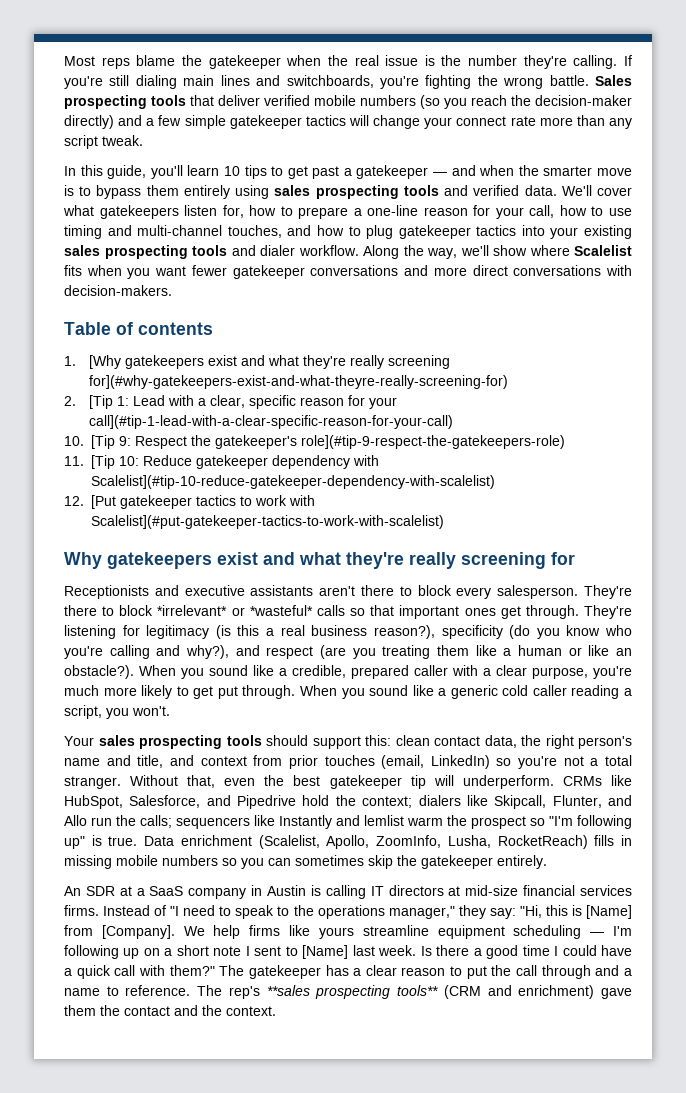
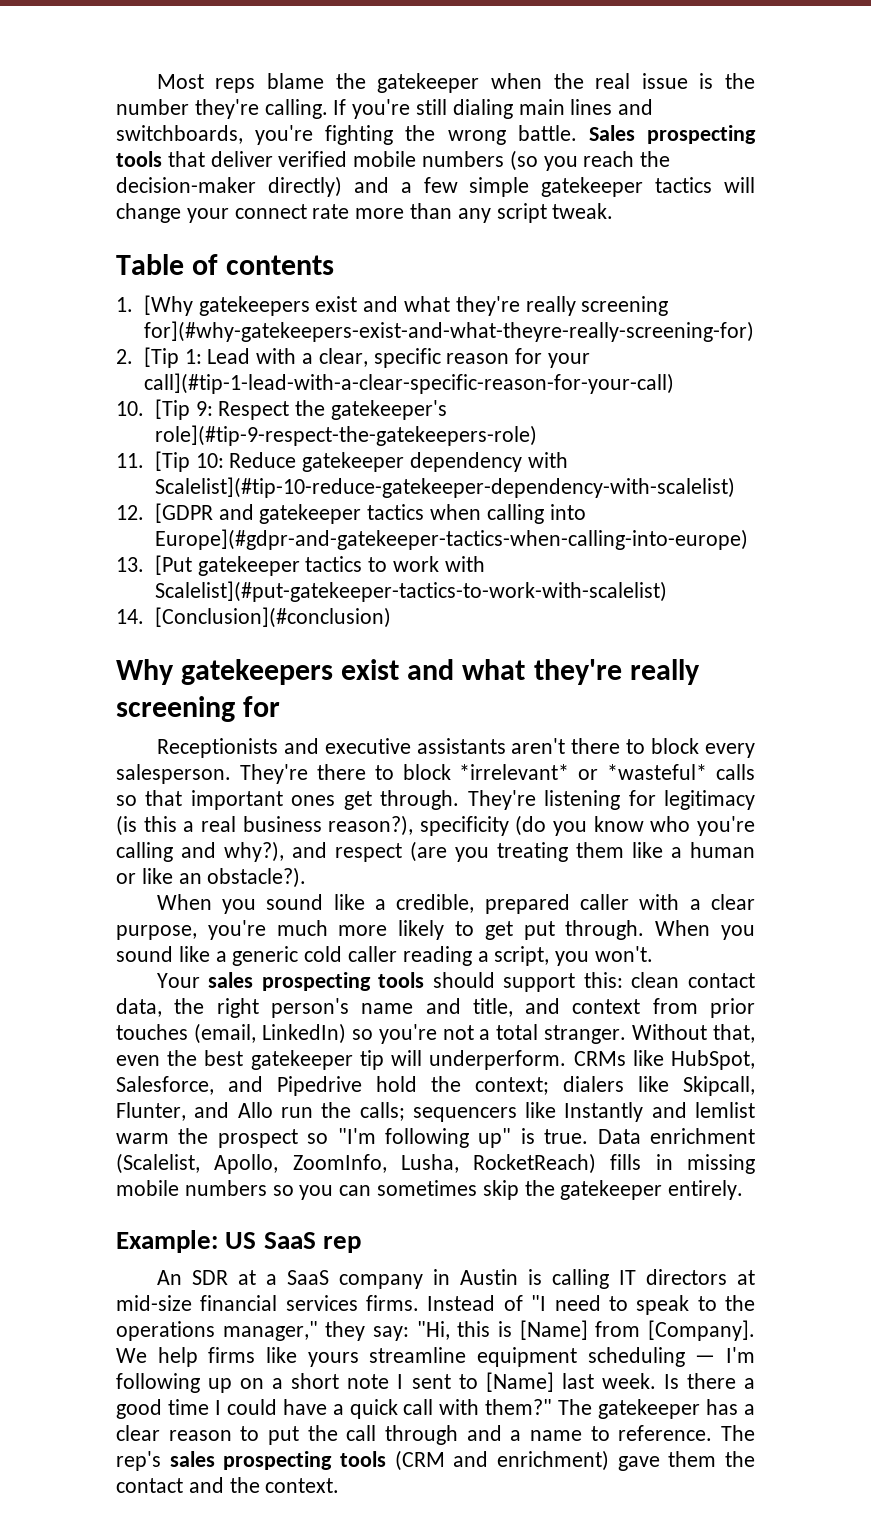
- In this guide, you'll learn 10 tips to get past a gatekeeper — and when the smarter move is to bypass them entirely using sales prospecting tools and verified data. We'll cover what gatekeepers listen for, how to prepare a one-line reason for your call, how to use timing and multi-channel touches, and how to plug gatekeeper tactics into your existing sales prospecting tools and dialer workflow. Along the way, we'll show where Scalelist fits when you want fewer gatekeeper conversations and more direct conversations with decision-makers.
- 12. [Put gatekeeper tactics to work with Scalelist](#put-gatekeeper-tactics-to-work-with-scalelist)
+ 12. [GDPR and gatekeeper tactics when calling into Europe](#gdpr-and-gatekeeper-tactics-when-calling-into-europe)
+ 13. [Put gatekeeper tactics to work with Scalelist](#put-gatekeeper-tactics-to-work-with-scalelist)
+ 14. [Conclusion](#conclusion)
- They're listening for legitimacy (is this a real business reason?), specificity (do you know who you're calling and why?), and respect (are you treating them like a human or like an obstacle?). When you sound like a credible, prepared caller with a clear purpose, you're much more likely to get put through.
+ They're listening for legitimacy (is this a real business reason?), specificity (do you know who you're calling and why?), and respect (are you treating them like a human or like an obstacle?).
+ When you sound like a credible, prepared caller with a clear purpose, you're much more likely to get put through.
+ Example: US SaaS rep
- The rep's **sales prospecting tools** (CRM and enrichment) gave them the contact and the context.
+ The rep's sales prospecting tools (CRM and enrichment) gave them the contact and the context.

